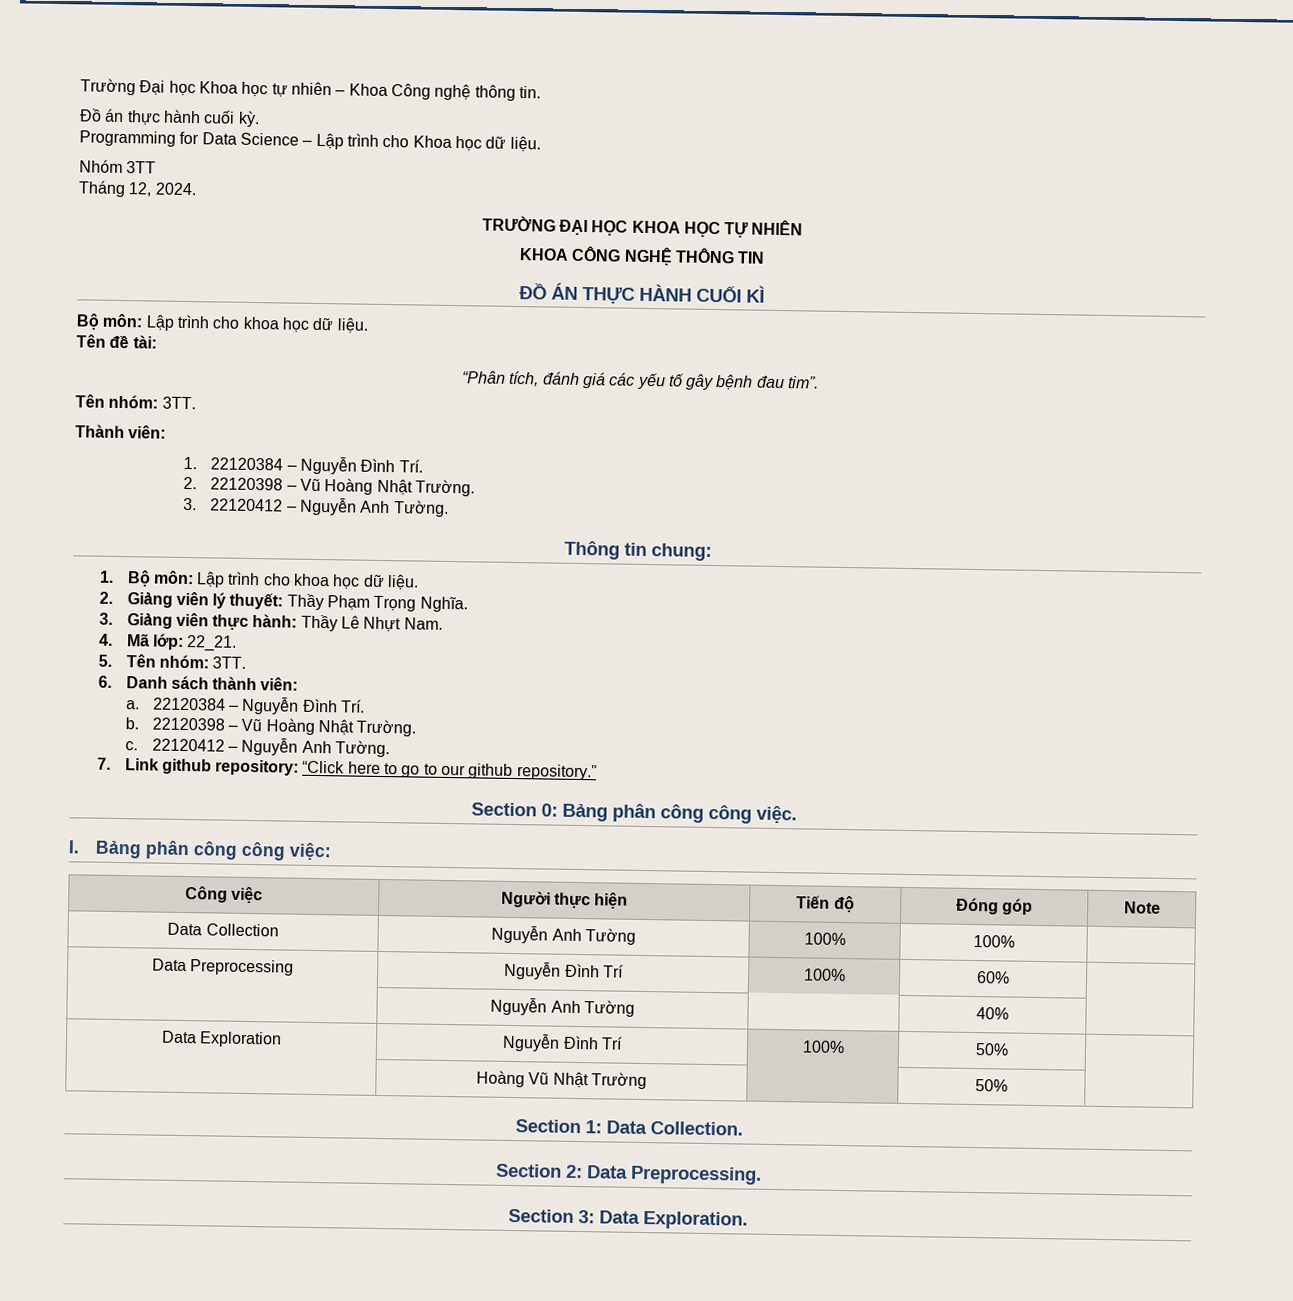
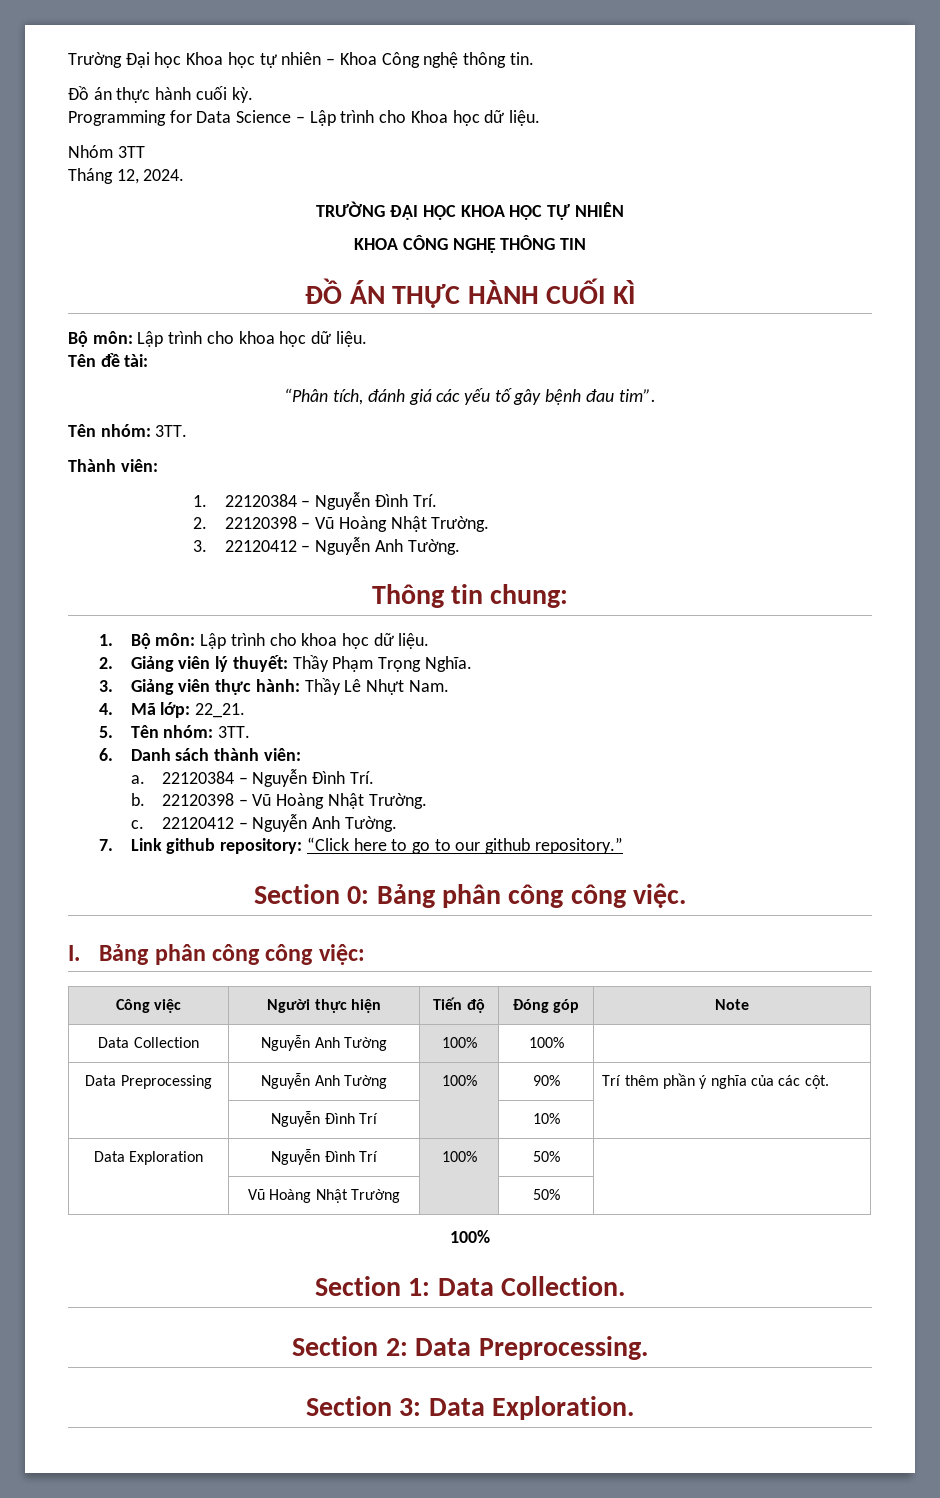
- Data Preprocessing | Nguyễn Đình Trí | 100% | 60% |
- | Nguyễn Anh Tường | | 40% |
+ Data Preprocessing | Nguyễn Anh Tường | 100% | 90% | Trí thêm phần ý nghĩa của các cột.
+ | Nguyễn Đình Trí | | 10% |
- | Hoàng Vũ Nhật Trường | | 50% |
+ | Vũ Hoàng Nhật Trường | | 50% |
+ 100%

